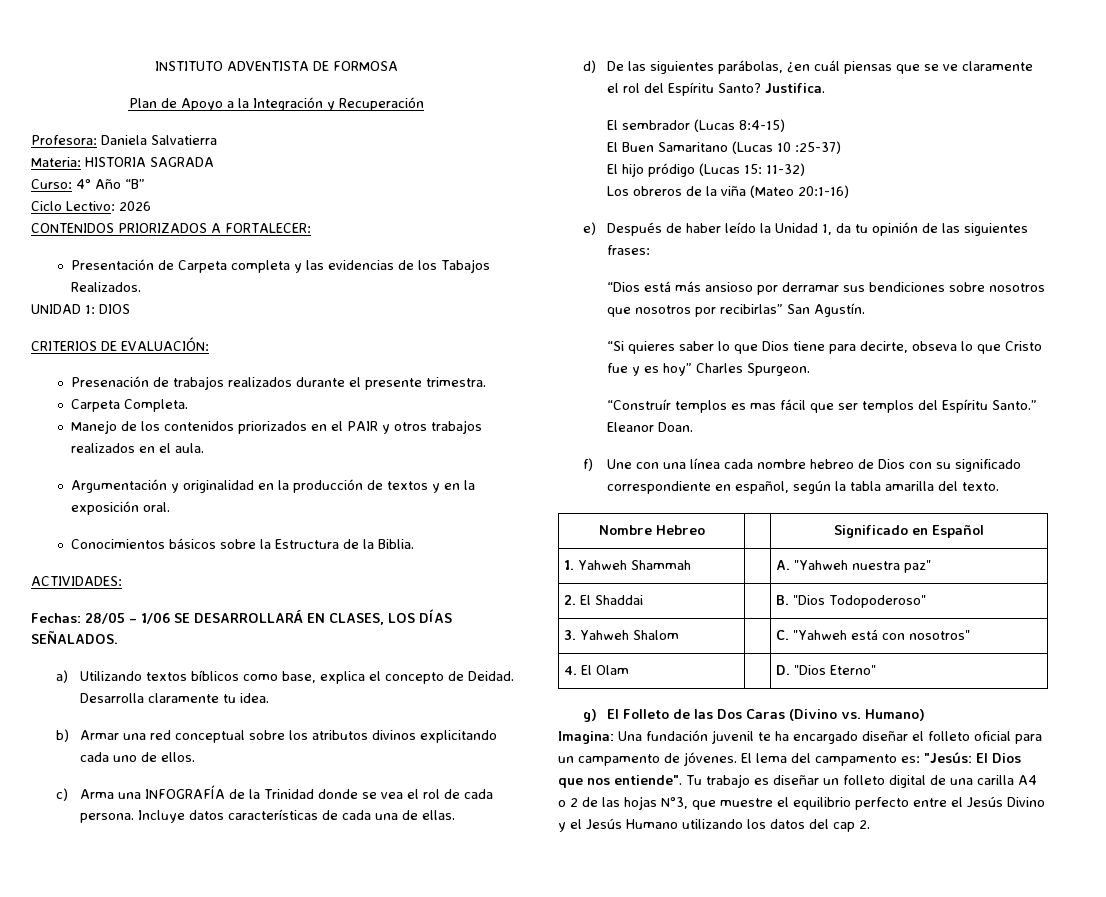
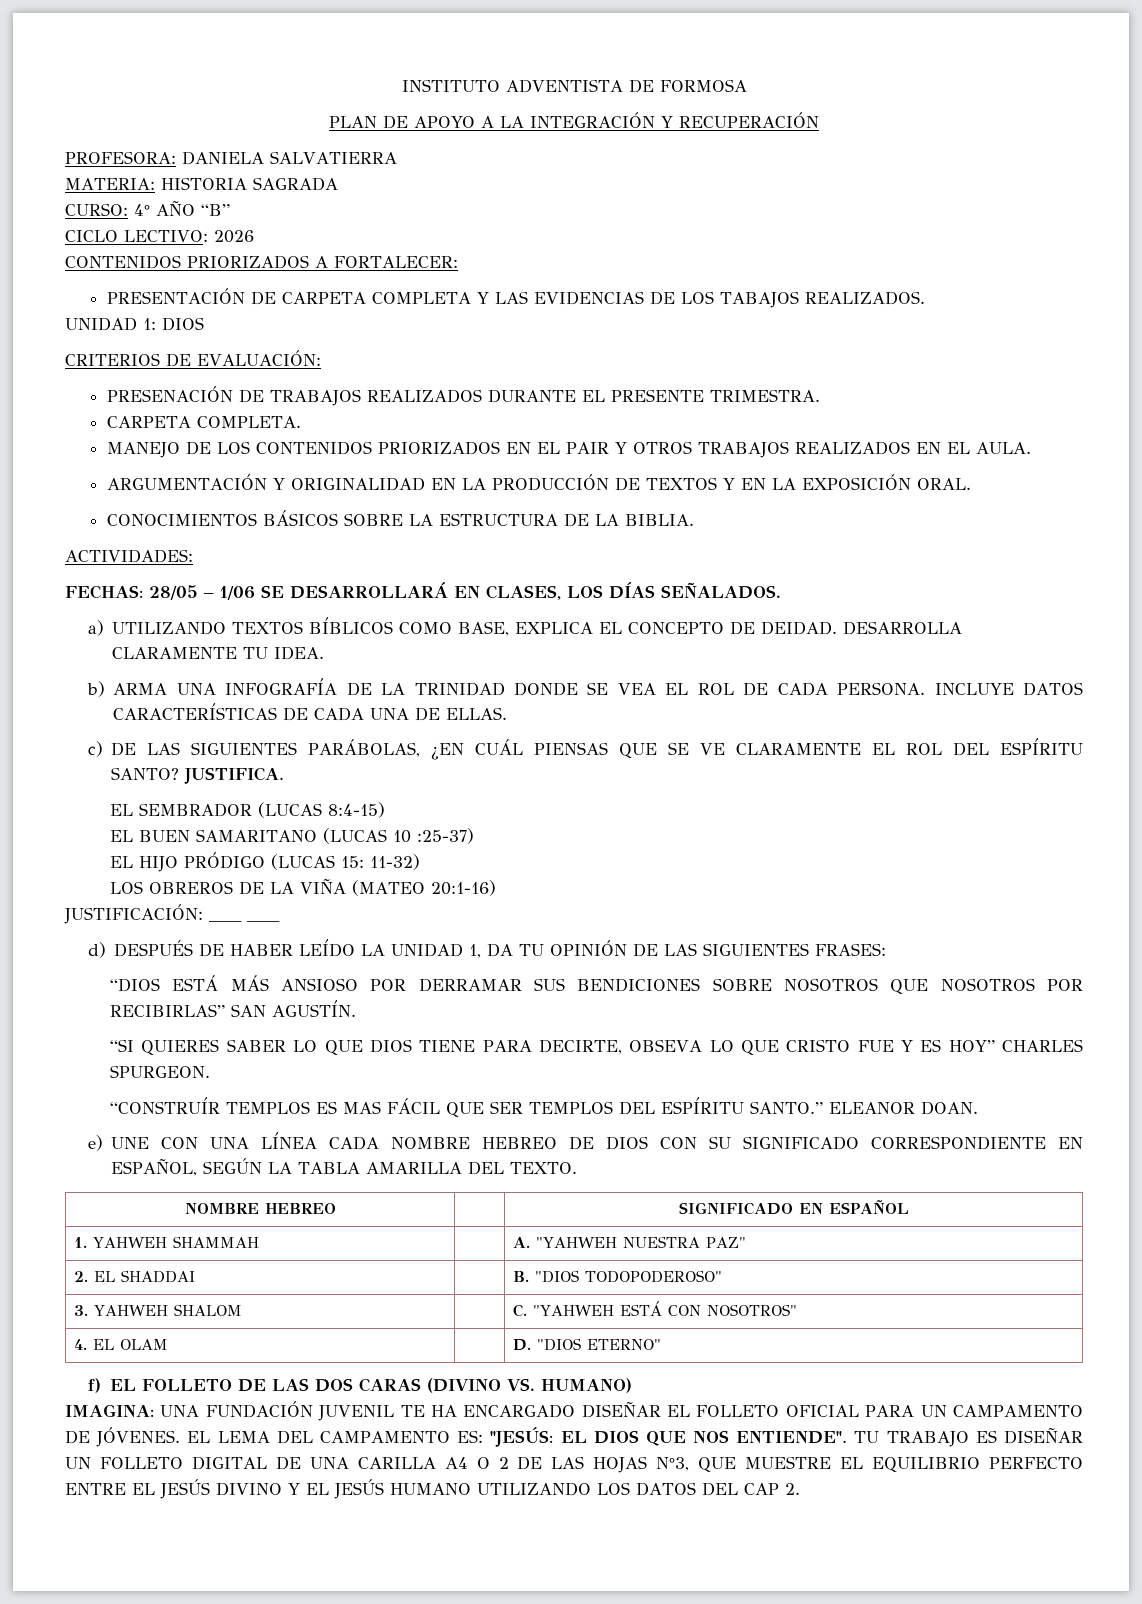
- Plan de Apoyo a la Integración y Recuperación
- Profesora: Daniela Salvatierra
- Materia: HISTORIA SAGRADA
+ PLAN DE APOYO A LA INTEGRACIÓN Y RECUPERACIÓN
+ PROFESORA: DANIELA SALVATIERRA
+ MATERIA: HISTORIA SAGRADA
- Curso: 4° Año “B”
+ CURSO: 4° AÑO “B”
- Ciclo Lectivo: 2026
+ CICLO LECTIVO: 2026
- Presentación de Carpeta completa y las evidencias de los Tabajos Realizados.
+ PRESENTACIÓN DE CARPETA COMPLETA Y LAS EVIDENCIAS DE LOS TABAJOS REALIZADOS.
- Presenación de trabajos realizados durante el presente trimestra.
- Carpeta Completa.
- Manejo de los contenidos priorizados en el PAIR y otros trabajos realizados en el aula.
- Argumentación y originalidad en la producción de textos y en la exposición oral.
- Conocimientos básicos sobre la Estructura de la Biblia.
+ PRESENACIÓN DE TRABAJOS REALIZADOS DURANTE EL PRESENTE TRIMESTRA.
+ CARPETA COMPLETA.
+ MANEJO DE LOS CONTENIDOS PRIORIZADOS EN EL PAIR Y OTROS TRABAJOS REALIZADOS EN EL AULA.
+ ARGUMENTACIÓN Y ORIGINALIDAD EN LA PRODUCCIÓN DE TEXTOS Y EN LA EXPOSICIÓN ORAL.
+ CONOCIMIENTOS BÁSICOS SOBRE LA ESTRUCTURA DE LA BIBLIA.
- Fechas: 28/05 – 1/06 SE DESARROLLARÁ EN CLASES, LOS DÍAS SEÑALADOS.
+ FECHAS: 28/05 – 1/06 SE DESARROLLARÁ EN CLASES, LOS DÍAS SEÑALADOS.
- a) Utilizando textos bíblicos como base, explica el concepto de Deidad. Desarrolla claramente tu idea.
- b) Armar una red conceptual sobre los atributos divinos explicitando cada uno de ellos.
- c) Arma una INFOGRAFÍA de la Trinidad donde se vea el rol de cada persona. Incluye datos características de cada una de ellas.
- d) De las siguientes parábolas, ¿en cuál piensas que se ve claramente el rol del Espíritu Santo? Justifica.
- El sembrador (Lucas 8:4-15)
- El Buen Samaritano (Lucas 10 :25-37)
- El hijo pródigo (Lucas 15: 11-32)
- Los obreros de la viña (Mateo 20:1-16)
- e) Después de haber leído la Unidad 1, da tu opinión de las siguientes frases:
- “Dios está más ansioso por derramar sus bendiciones sobre nosotros que nosotros por recibirlas” San Agustín.
- “Si quieres saber lo que Dios tiene para decirte, obseva lo que Cristo fue y es hoy” Charles Spurgeon.
- “Construír templos es mas fácil que ser templos del Espíritu Santo.” Eleanor Doan.
- f) Une con una línea cada nombre hebreo de Dios con su significado correspondiente en español, según la tabla amarilla del texto.
- Nombre Hebreo | | Significado en Español
+ a) UTILIZANDO TEXTOS BÍBLICOS COMO BASE, EXPLICA EL CONCEPTO DE DEIDAD. DESARROLLA CLARAMENTE TU IDEA.
+ b) ARMA UNA INFOGRAFÍA DE LA TRINIDAD DONDE SE VEA EL ROL DE CADA PERSONA. INCLUYE DATOS CARACTERÍSTICAS DE CADA UNA DE ELLAS.
+ c) DE LAS SIGUIENTES PARÁBOLAS, ¿EN CUÁL PIENSAS QUE SE VE CLARAMENTE EL ROL DEL ESPÍRITU SANTO? JUSTIFICA.
+ EL SEMBRADOR (LUCAS 8:4-15)
+ EL BUEN SAMARITANO (LUCAS 10 :25-37)
+ EL HIJO PRÓDIGO (LUCAS 15: 11-32)
+ LOS OBREROS DE LA VIÑA (MATEO 20:1-16)
+ JUSTIFICACIÓN: ____ ____
+ d) DESPUÉS DE HABER LEÍDO LA UNIDAD 1, DA TU OPINIÓN DE LAS SIGUIENTES FRASES:
+ “DIOS ESTÁ MÁS ANSIOSO POR DERRAMAR SUS BENDICIONES SOBRE NOSOTROS QUE NOSOTROS POR RECIBIRLAS” SAN AGUSTÍN.
+ “SI QUIERES SABER LO QUE DIOS TIENE PARA DECIRTE, OBSEVA LO QUE CRISTO FUE Y ES HOY” CHARLES SPURGEON.
+ “CONSTRUÍR TEMPLOS ES MAS FÁCIL QUE SER TEMPLOS DEL ESPÍRITU SANTO.” ELEANOR DOAN.
+ e) UNE CON UNA LÍNEA CADA NOMBRE HEBREO DE DIOS CON SU SIGNIFICADO CORRESPONDIENTE EN ESPAÑOL, SEGÚN LA TABLA AMARILLA DEL TEXTO.
+ NOMBRE HEBREO | | SIGNIFICADO EN ESPAÑOL
- 1. Yahweh Shammah | | A. "Yahweh nuestra paz"
- 2. El Shaddai | | B. "Dios Todopoderoso"
+ 1. YAHWEH SHAMMAH | | A. "YAHWEH NUESTRA PAZ"
+ 2. EL SHADDAI | | B. "DIOS TODOPODEROSO"
- 3. Yahweh Shalom | | C. "Yahweh está con nosotros"
+ 3. YAHWEH SHALOM | | C. "YAHWEH ESTÁ CON NOSOTROS"
- 4. El Olam | | D. "Dios Eterno"
- g) El Folleto de las Dos Caras (Divino vs. Humano)
- Imagina: Una fundación juvenil te ha encargado diseñar el folleto oficial para un campamento de jóvenes. El lema del campamento es: "Jesús: El Dios que nos entiende". Tu trabajo es diseñar un folleto digital de una carilla A4 o 2 de las hojas N°3, que muestre el equilibrio perfecto entre el Jesús Divino y el Jesús Humano utilizando los datos del cap 2.
+ 4. EL OLAM | | D. "DIOS ETERNO"
+ f) EL FOLLETO DE LAS DOS CARAS (DIVINO VS. HUMANO)
+ IMAGINA: UNA FUNDACIÓN JUVENIL TE HA ENCARGADO DISEÑAR EL FOLLETO OFICIAL PARA UN CAMPAMENTO DE JÓVENES. EL LEMA DEL CAMPAMENTO ES: "JESÚS: EL DIOS QUE NOS ENTIENDE". TU TRABAJO ES DISEÑAR UN FOLLETO DIGITAL DE UNA CARILLA A4 O 2 DE LAS HOJAS N°3, QUE MUESTRE EL EQUILIBRIO PERFECTO ENTRE EL JESÚS DIVINO Y EL JESÚS HUMANO UTILIZANDO LOS DATOS DEL CAP 2.

